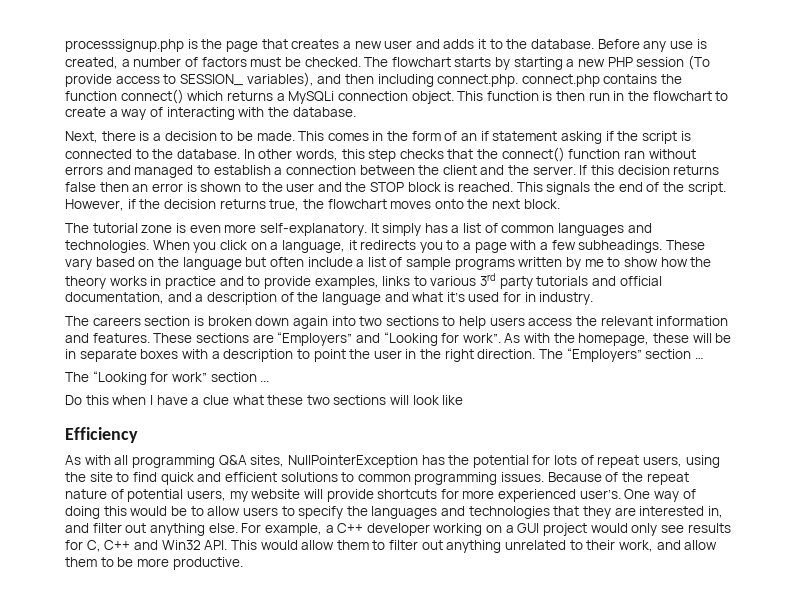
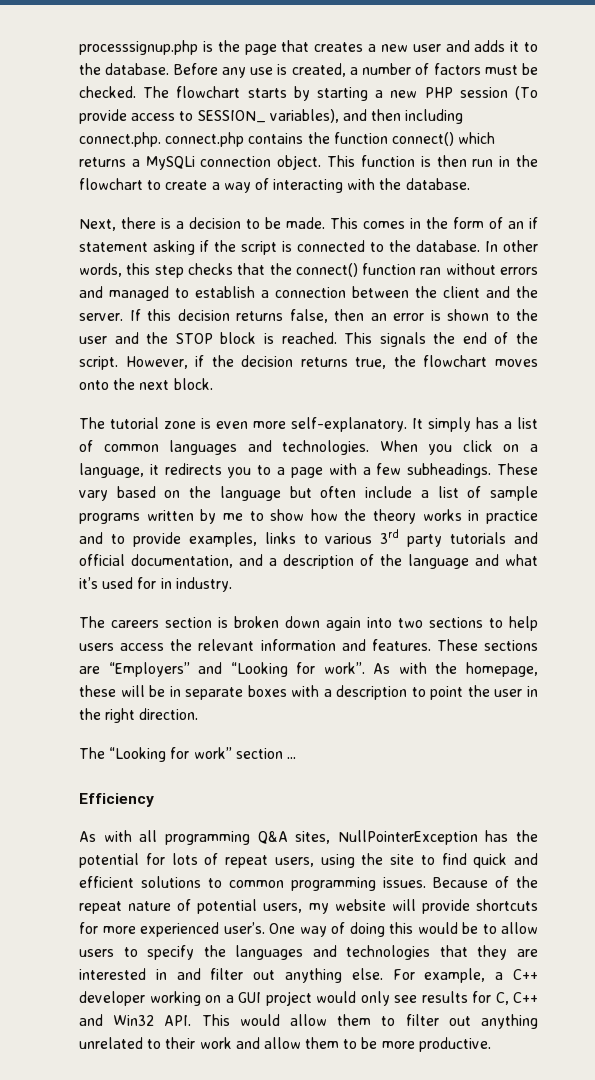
- If this decision returns false then an error is shown to the user and the STOP block is reached.
+ If this decision returns false, then an error is shown to the user and the STOP block is reached.
- The “Employers” section …
- Do this when I have a clue what these two sections will look like
- One way of doing this would be to allow users to specify the languages and technologies that they are interested in, and filter out anything else.
+ One way of doing this would be to allow users to specify the languages and technologies that they are interested in and filter out anything else.
- For example, a C++ developer working on a GUI project would only see results for C, C++ and Win32 API. This would allow them to filter out anything unrelated to their work, and allow them to be more productive.
+ For example, a C++ developer working on a GUI project would only see results for C, C++ and Win32 API. This would allow them to filter out anything unrelated to their work and allow them to be more productive.

